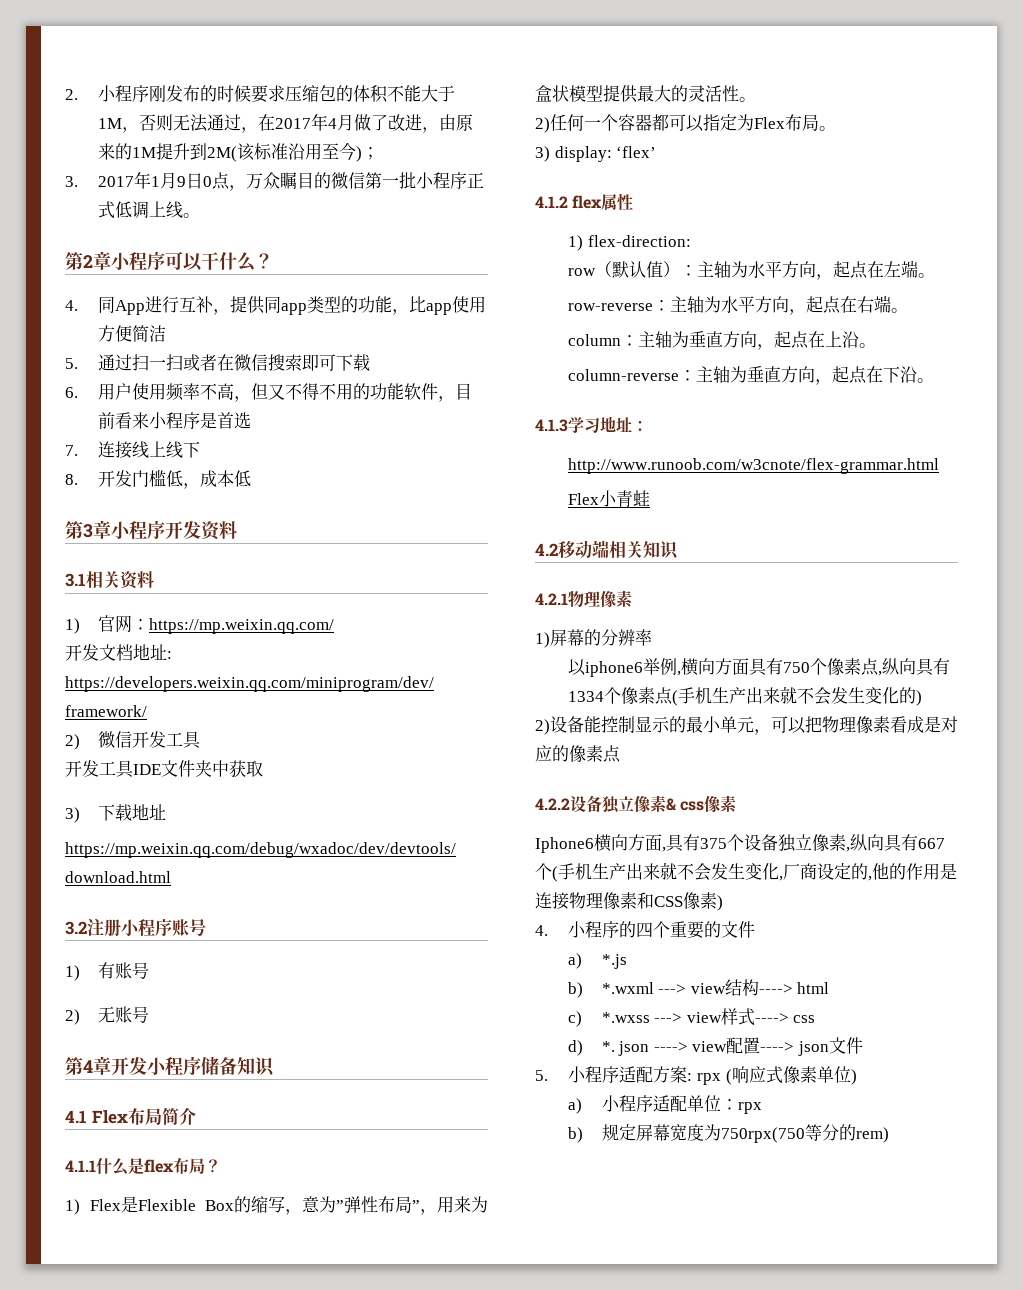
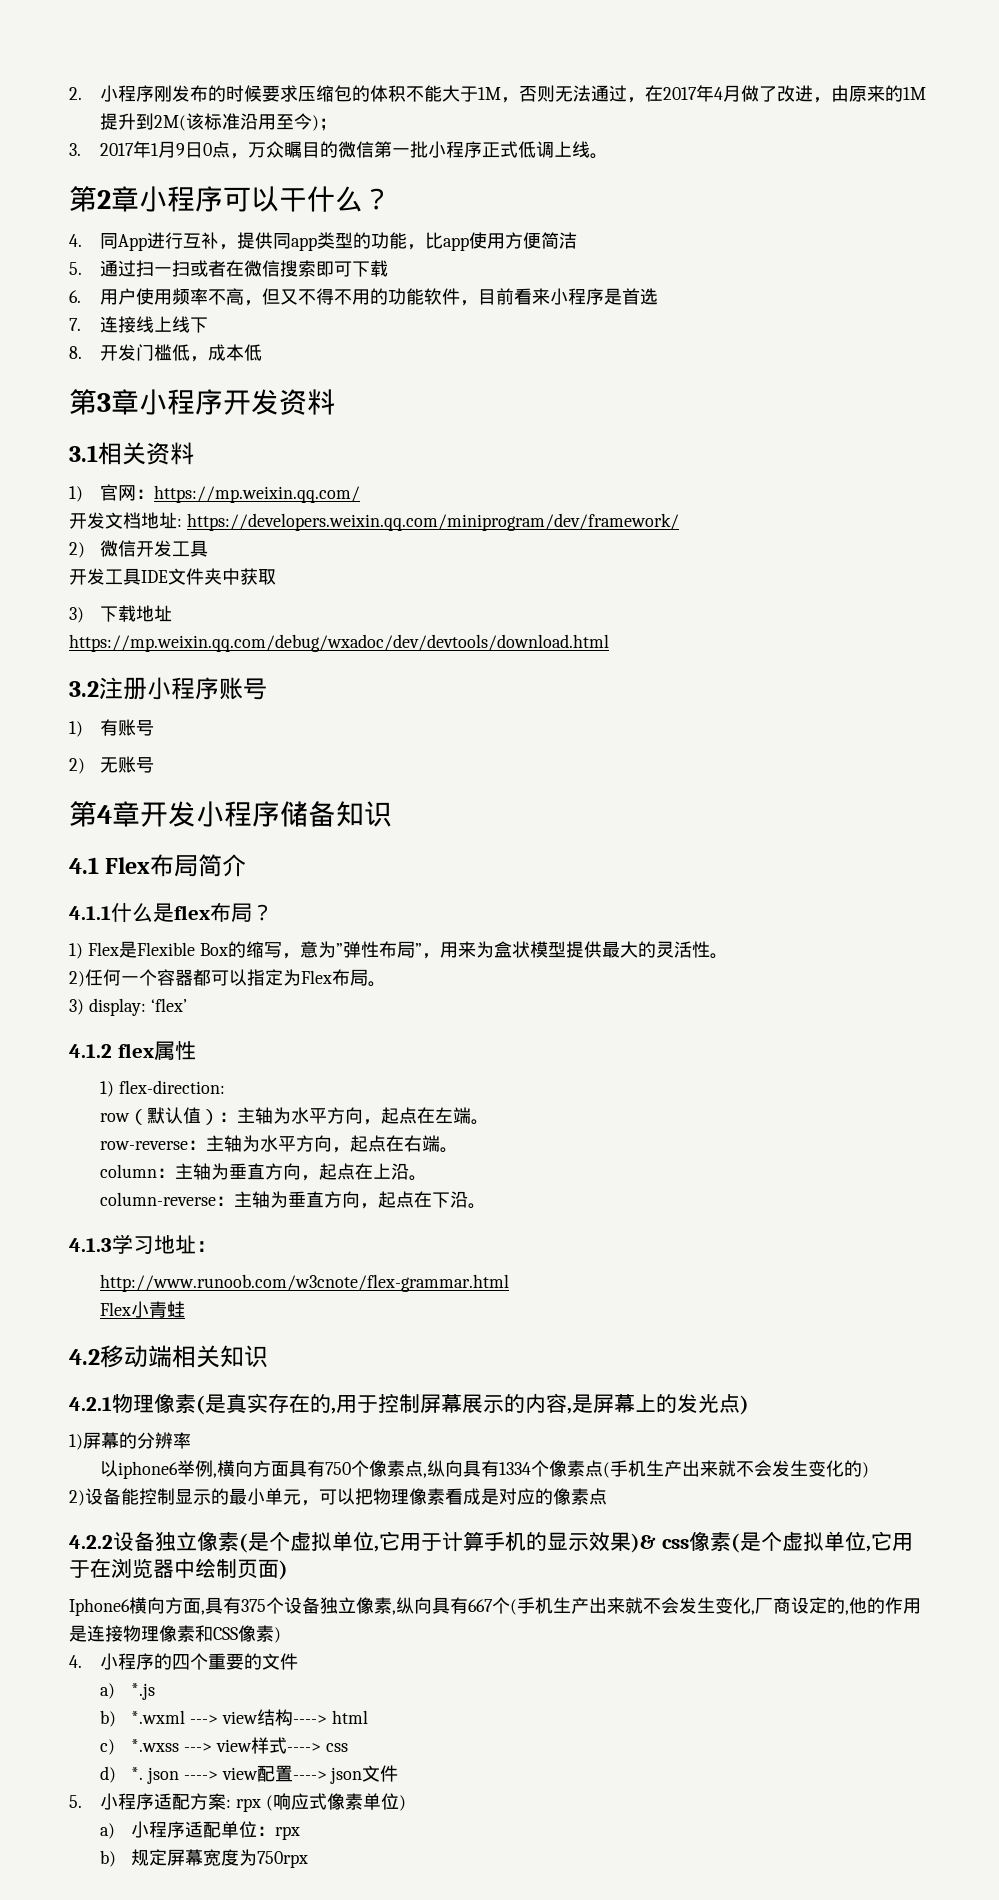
- 4.2.1物理像素
+ 4.2.1物理像素(是真实存在的,用于控制屏幕展示的内容,是屏幕上的发光点)
- 4.2.2设备独立像素& css像素
+ 4.2.2设备独立像素(是个虚拟单位,它用于计算手机的显示效果)& css像素(是个虚拟单位,它用于在浏览器中绘制页面)
- b)规定屏幕宽度为750rpx(750等分的rem)
+ b)规定屏幕宽度为750rpx

